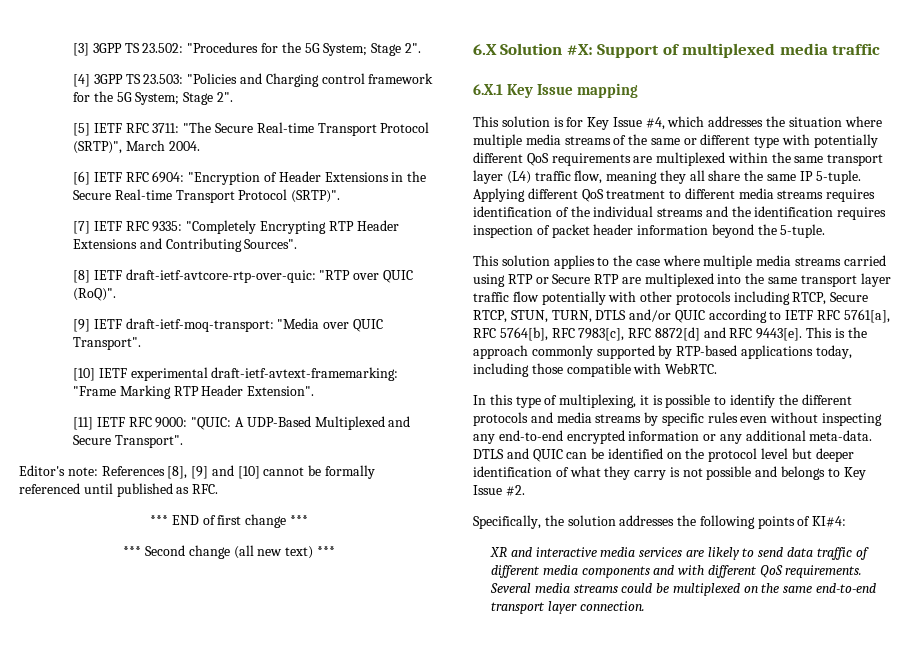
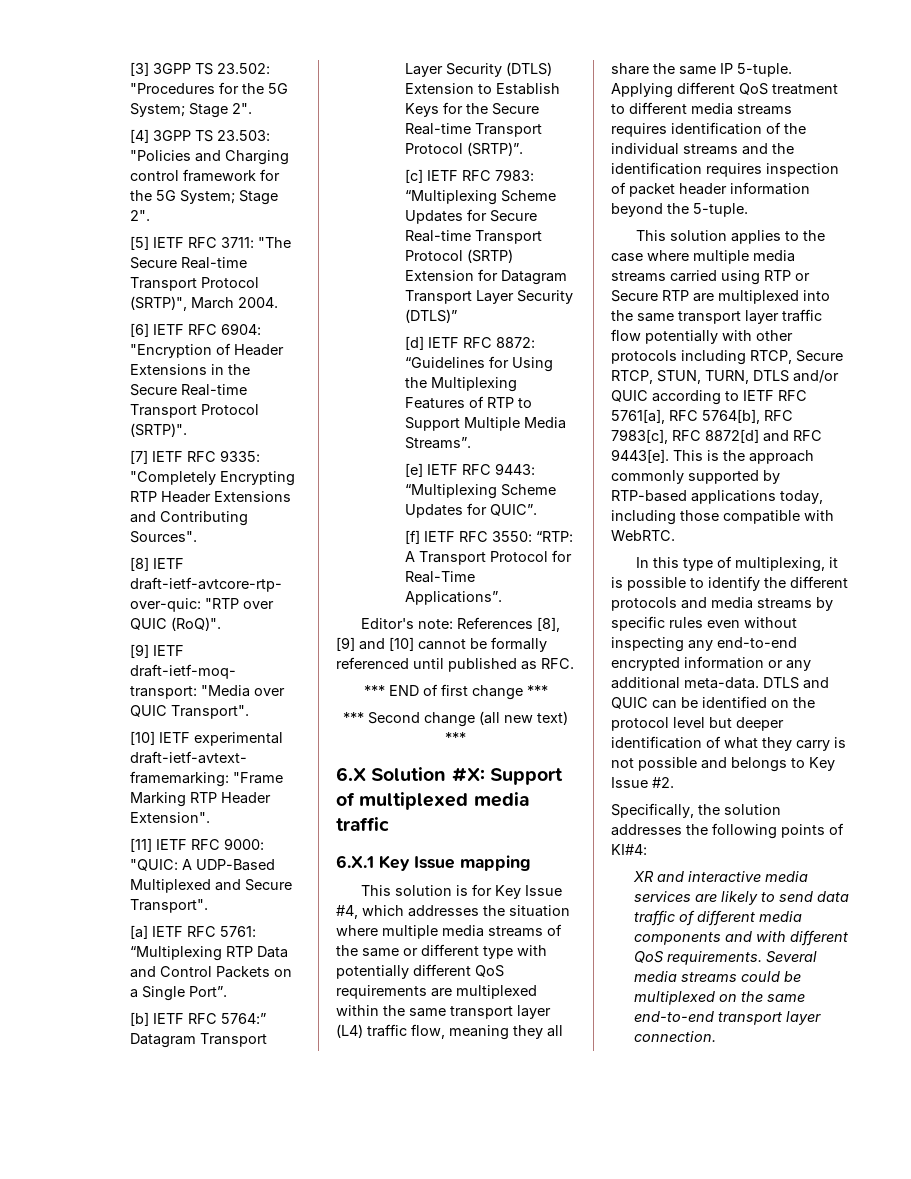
+ [a] IETF RFC 5761: “Multiplexing RTP Data and Control Packets on a Single Port”.
+ [b] IETF RFC 5764:” Datagram Transport Layer Security (DTLS) Extension to Establish Keys for the Secure Real-time Transport Protocol (SRTP)”.
+ [c] IETF RFC 7983: “Multiplexing Scheme Updates for Secure Real-time Transport Protocol (SRTP) Extension for Datagram Transport Layer Security (DTLS)”
+ [d] IETF RFC 8872: “Guidelines for Using the Multiplexing Features of RTP to Support Multiple Media Streams”.
+ [e] IETF RFC 9443: “Multiplexing Scheme Updates for QUIC”.
+ [f] IETF RFC 3550: “RTP: A Transport Protocol for Real-Time Applications”.

